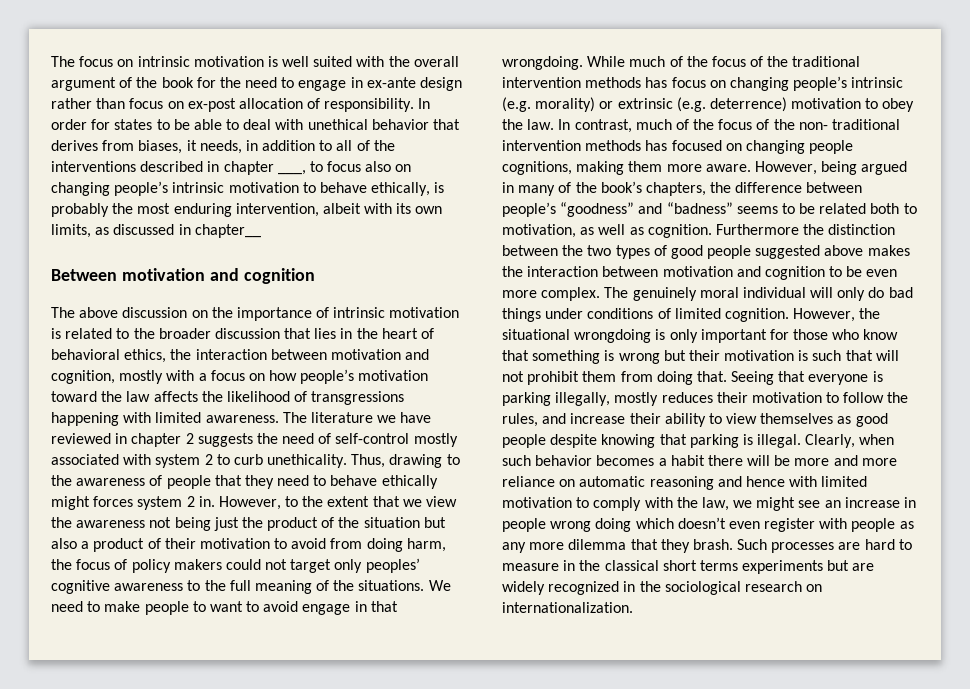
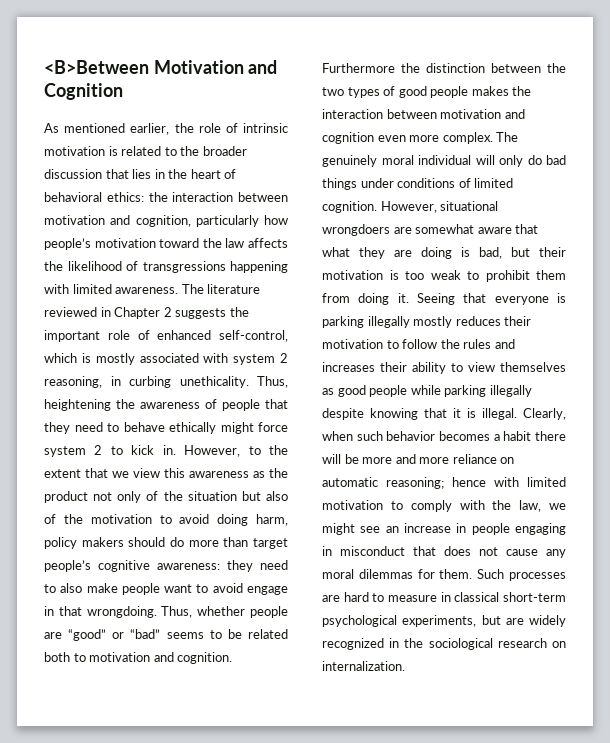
- The focus on intrinsic motivation is well suited with the overall argument of the book for the need to engage in ex-ante design rather than focus on ex-post allocation of responsibility. In order for states to be able to deal with unethical behavior that derives from biases, it needs, in addition to all of the interventions described in chapter ___, to focus also on changing people’s intrinsic motivation to behave ethically, is probably the most enduring intervention, albeit with its own limits, as discussed in chapter__
- Between motivation and cognition
- The above discussion on the importance of intrinsic motivation is related to the broader discussion that lies in the heart of behavioral ethics, the interaction between motivation and cognition, mostly with a focus on how people’s motivation toward the law affects the likelihood of transgressions happening with limited awareness.
+ <B>Between Motivation and Cognition
+ As mentioned earlier, the role of intrinsic motivation is related to the broader discussion that lies in the heart of behavioral ethics: the interaction between motivation and cognition, particularly how people’s motivation toward the law affects the likelihood of transgressions happening with limited awareness.
- The literature we have reviewed in chapter 2 suggests the need of self-control mostly associated with system 2 to curb unethicality. Thus, drawing to the awareness of people that they need to behave ethically might forces system 2 in.
+ The literature reviewed in Chapter 2 suggests the important role of enhanced self-control, which is mostly associated with system 2 reasoning, in curbing unethicality. Thus, heightening the awareness of people that they need to behave ethically might force system 2 to kick in.
- However, to the extent that we view the awareness not being just the product of the situation but also a product of their motivation to avoid from doing harm, the focus of policy makers could not target only peoples’ cognitive awareness to the full meaning of the situations. We need to make people to want to avoid engage in that wrongdoing.
+ However, to the extent that we view this awareness as the product not only of the situation but also of the motivation to avoid doing harm, policy makers should do more than target people’s cognitive awareness: they need to also make people want to avoid engage in that wrongdoing.
- While much of the focus of the traditional intervention methods has focus on changing people’s intrinsic (e.g. morality) or extrinsic (e.g. deterrence) motivation to obey the law. In contrast, much of the focus of the non- traditional intervention methods has focused on changing people cognitions, making them more aware. However, being argued in many of the book’s chapters, the difference between people’s “goodness” and “badness” seems to be related both to motivation, as well as cognition.
+ Thus, whether people are “good” or “bad” seems to be related both to motivation and cognition.
- Furthermore the distinction between the two types of good people suggested above makes the interaction between motivation and cognition to be even more complex.
+ Furthermore the distinction between the two types of good people makes the interaction between motivation and cognition even more complex.
- However, the situational wrongdoing is only important for those who know that something is wrong but their motivation is such that will not prohibit them from doing that.
+ However, situational wrongdoers are somewhat aware that what they are doing is bad, but their motivation is too weak to prohibit them from doing it.
- Seeing that everyone is parking illegally, mostly reduces their motivation to follow the rules, and increase their ability to view themselves as good people despite knowing that parking is illegal.
+ Seeing that everyone is parking illegally mostly reduces their motivation to follow the rules and increases their ability to view themselves as good people while parking illegally despite knowing that it is illegal.
- Clearly, when such behavior becomes a habit there will be more and more reliance on automatic reasoning and hence with limited motivation to comply with the law, we might see an increase in people wrong doing which doesn’t even register with people as any more dilemma that they brash.
+ Clearly, when such behavior becomes a habit there will be more and more reliance on automatic reasoning; hence with limited motivation to comply with the law, we might see an increase in people engaging in misconduct that does not cause any moral dilemmas for them.
- Such processes are hard to measure in the classical short terms experiments but are widely recognized in the sociological research on internationalization.
+ Such processes are hard to measure in classical short-term psychological experiments, but are widely recognized in the sociological research on internalization.

